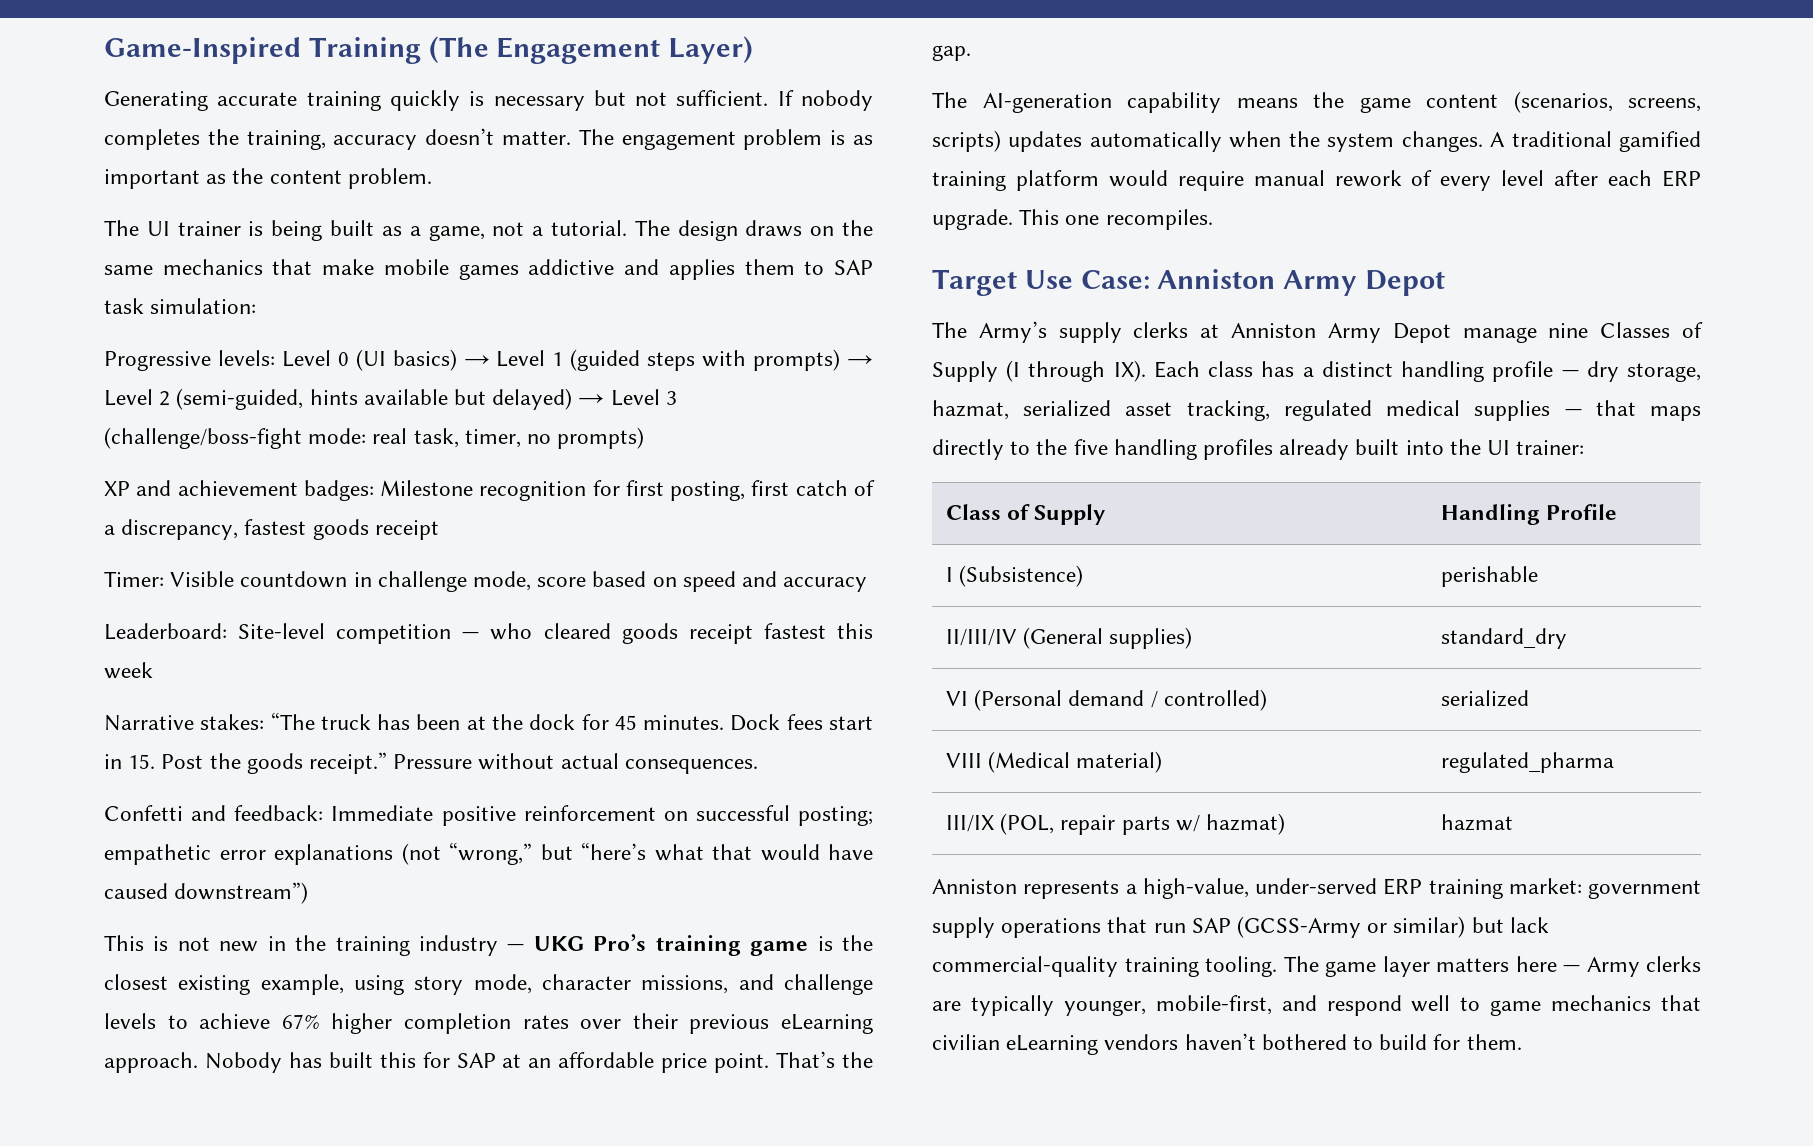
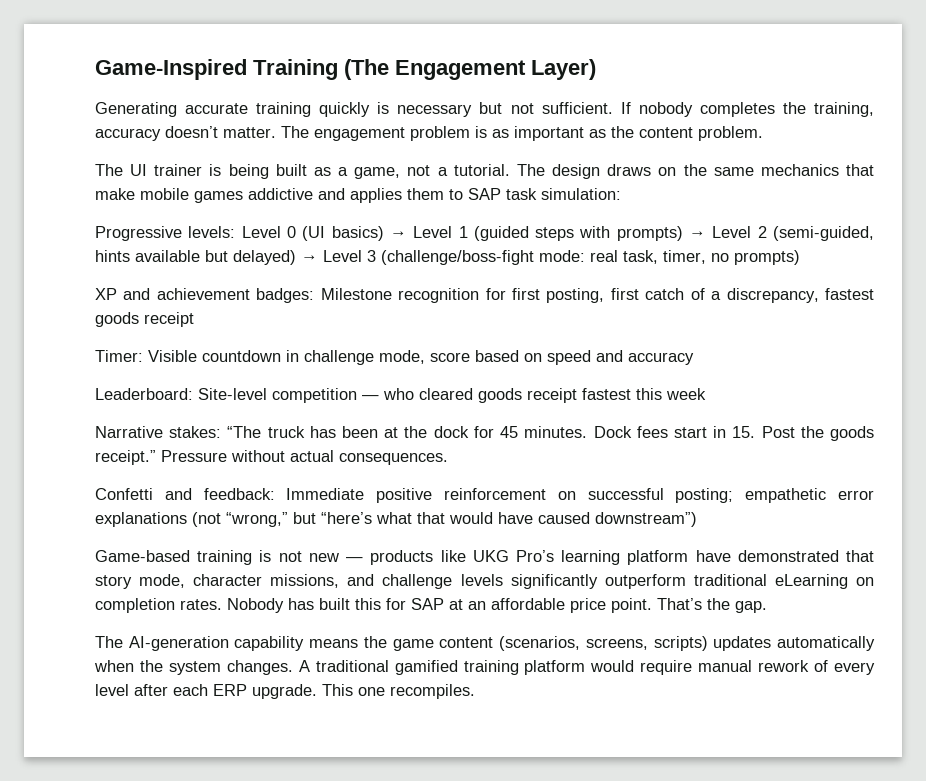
- This is not new in the training industry — UKG Pro’s training game is the closest existing example, using story mode, character missions, and challenge levels to achieve 67% higher completion rates over their previous eLearning approach.
+ Game-based training is not new — products like UKG Pro’s learning platform have demonstrated that story mode, character missions, and challenge levels significantly outperform traditional eLearning on completion rates.
- Target Use Case: Anniston Army Depot
- The Army’s supply clerks at Anniston Army Depot manage nine Classes of Supply (I through IX). Each class has a distinct handling profile — dry storage, hazmat, serialized asset tracking, regulated medical supplies — that maps directly to the five handling profiles already built into the UI trainer:
- Class of Supply | Handling Profile
- I (Subsistence) | perishable
- II/III/IV (General supplies) | standard_dry
- VI (Personal demand / controlled) | serialized
- VIII (Medical material) | regulated_pharma
- III/IX (POL, repair parts w/ hazmat) | hazmat
- Anniston represents a high-value, under-served ERP training market: government supply operations that run SAP (GCSS-Army or similar) but lack commercial-quality training tooling. The game layer matters here — Army clerks are typically younger, mobile-first, and respond well to game mechanics that civilian eLearning vendors haven’t bothered to build for them.

